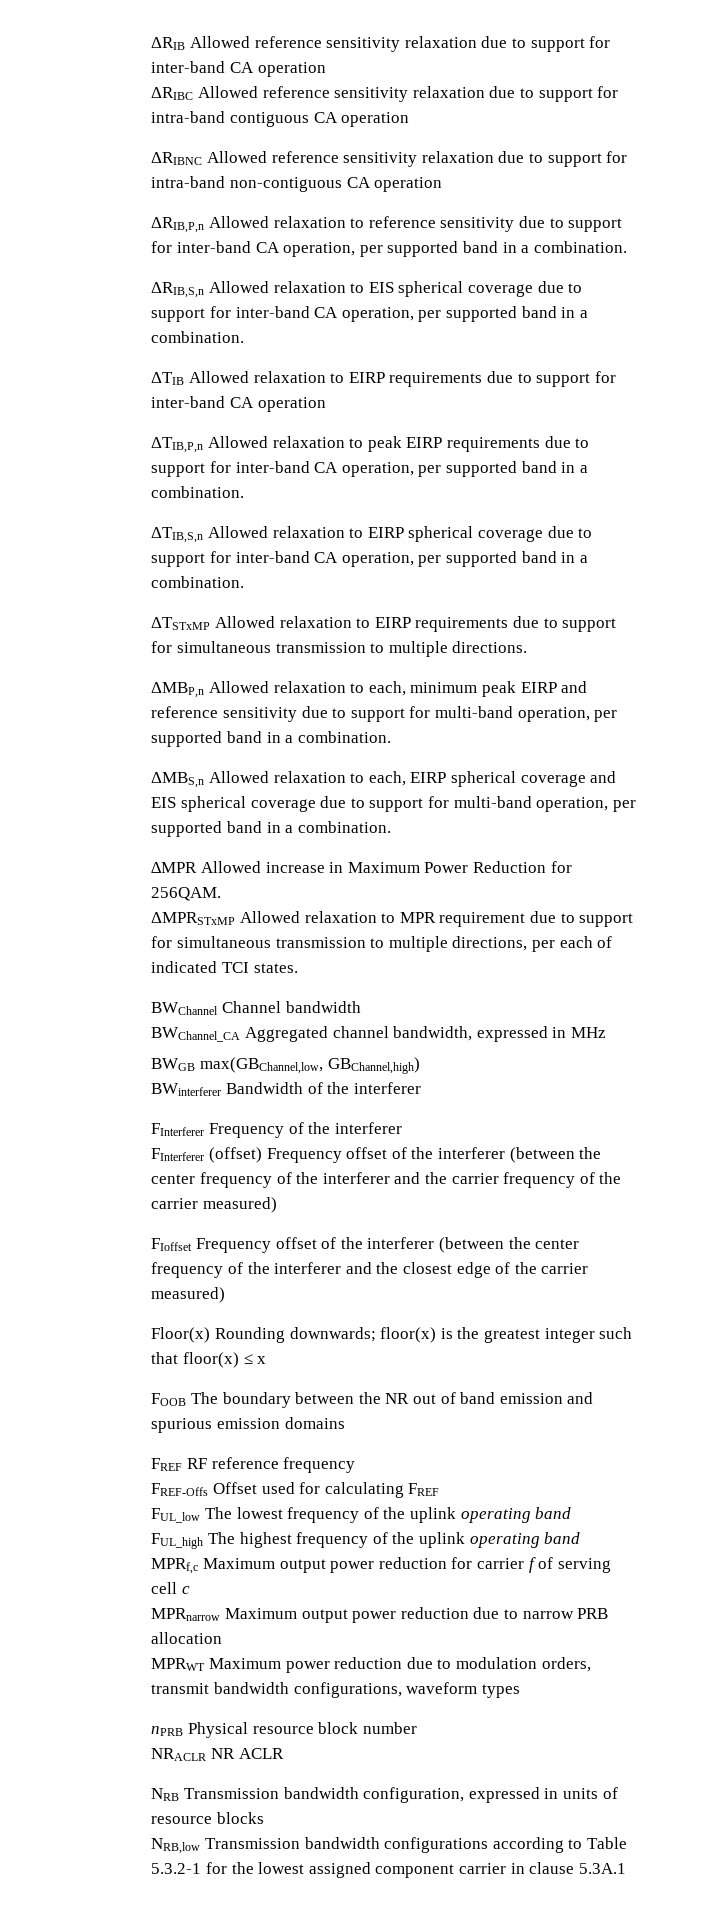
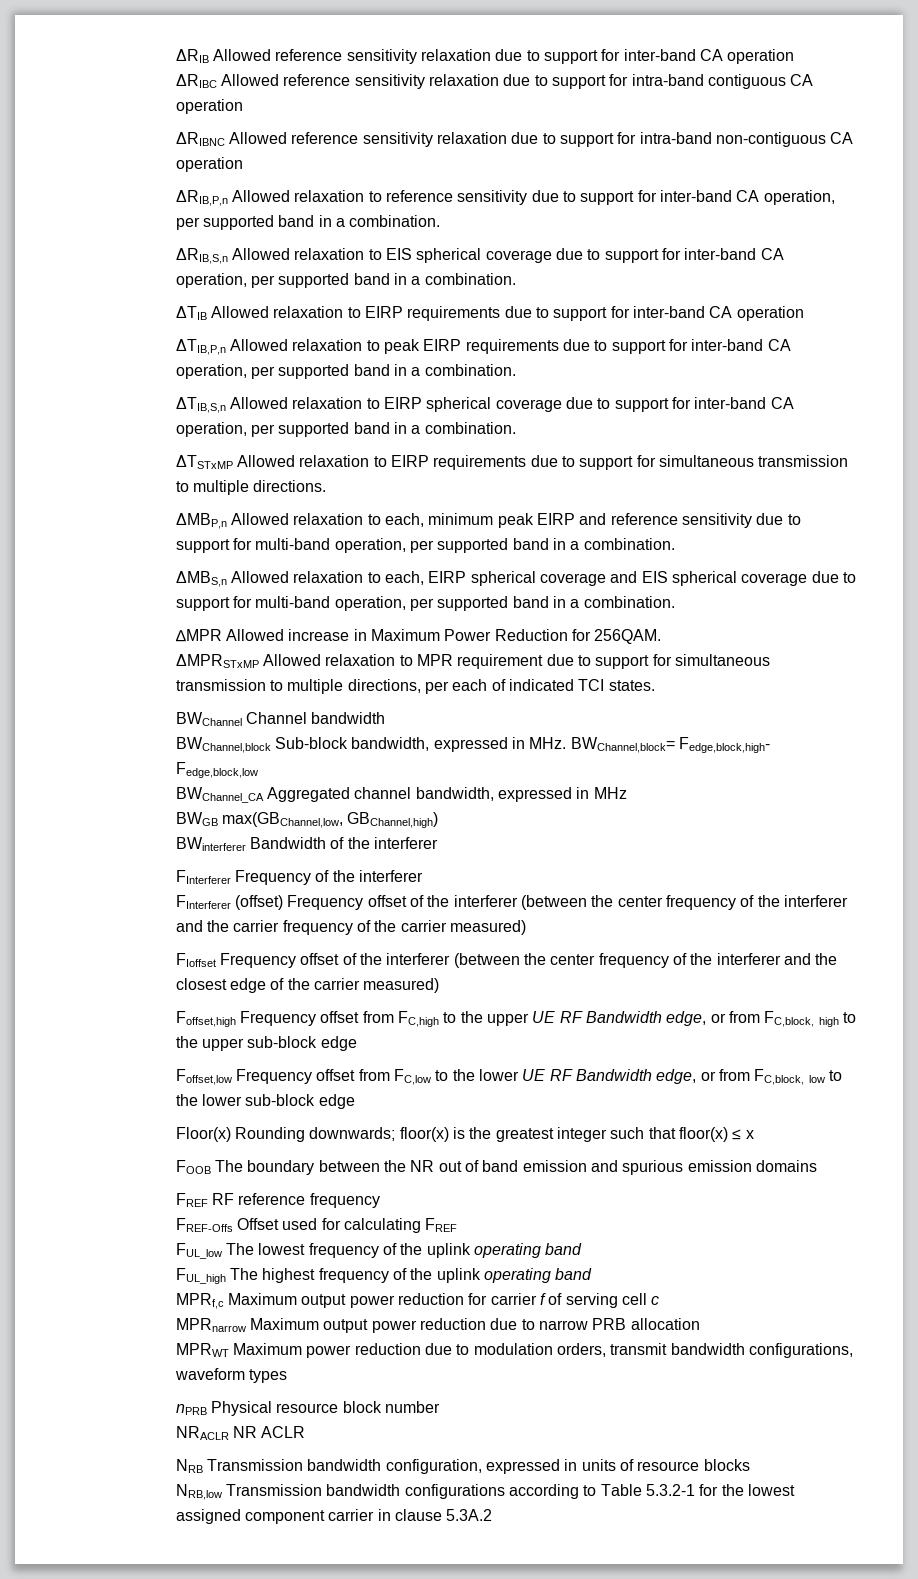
+ BWChannel,block Sub-block bandwidth, expressed in MHz. BWChannel,block= Fedge,block,high- Fedge,block,low
+ Foffset,high Frequency offset from FC,high to the upper UE RF Bandwidth edge, or from FC,block, high to the upper sub-block edge
+ Foffset,low Frequency offset from FC,low to the lower UE RF Bandwidth edge, or from FC,block, low to the lower sub-block edge
- NRB,low Transmission bandwidth configurations according to Table 5.3.2-1 for the lowest assigned component carrier in clause 5.3A.1
+ NRB,low Transmission bandwidth configurations according to Table 5.3.2-1 for the lowest assigned component carrier in clause 5.3A.2

